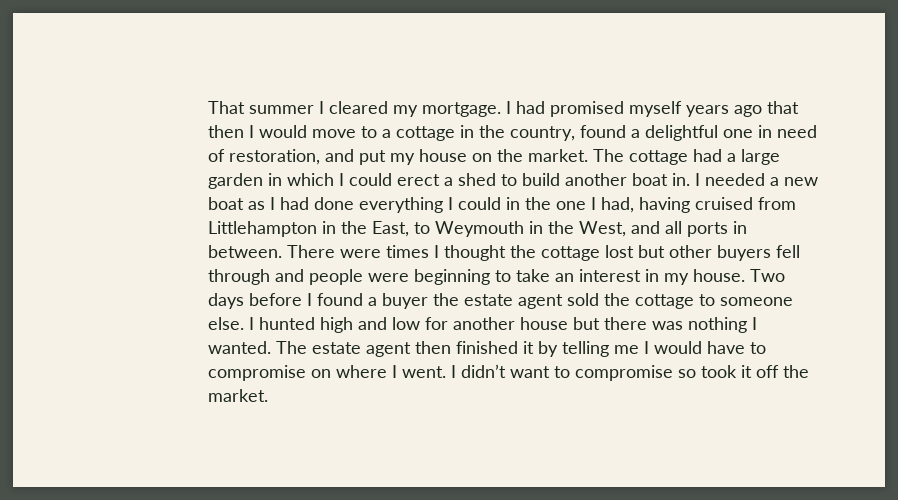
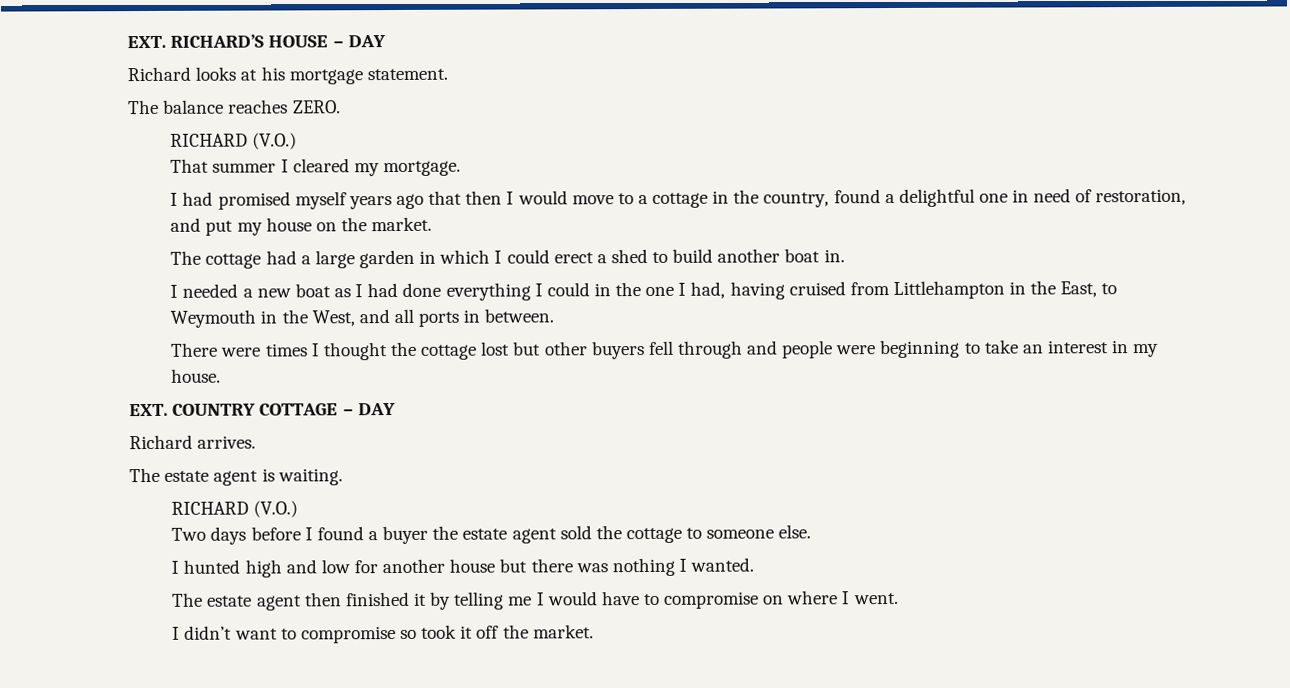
+ EXT. RICHARD’S HOUSE – DAY
+ Richard looks at his mortgage statement.
+ The balance reaches ZERO.
+ RICHARD (V.O.)
- That summer I cleared my mortgage. I had promised myself years ago that then I would move to a cottage in the country, found a delightful one in need of restoration, and put my house on the market. The cottage had a large garden in which I could erect a shed to build another boat in. I needed a new boat as I had done everything I could in the one I had, having cruised from Littlehampton in the East, to Weymouth in the West, and all ports in between. There were times I thought the cottage lost but other buyers fell through and people were beginning to take an interest in my house. Two days before I found a buyer the estate agent sold the cottage to someone else. I hunted high and low for another house but there was nothing I wanted. The estate agent then finished it by telling me I would have to compromise on where I went. I didn’t want to compromise so took it off the market.
+ That summer I cleared my mortgage.
+ I had promised myself years ago that then I would move to a cottage in the country, found a delightful one in need of restoration, and put my house on the market.
+ The cottage had a large garden in which I could erect a shed to build another boat in.
+ I needed a new boat as I had done everything I could in the one I had, having cruised from Littlehampton in the East, to Weymouth in the West, and all ports in between.
+ There were times I thought the cottage lost but other buyers fell through and people were beginning to take an interest in my house.
+ EXT. COUNTRY COTTAGE – DAY
+ Richard arrives.
+ The estate agent is waiting.
+ RICHARD (V.O.)
+ Two days before I found a buyer the estate agent sold the cottage to someone else.
+ I hunted high and low for another house but there was nothing I wanted.
+ The estate agent then finished it by telling me I would have to compromise on where I went.
+ I didn’t want to compromise so took it off the market.

